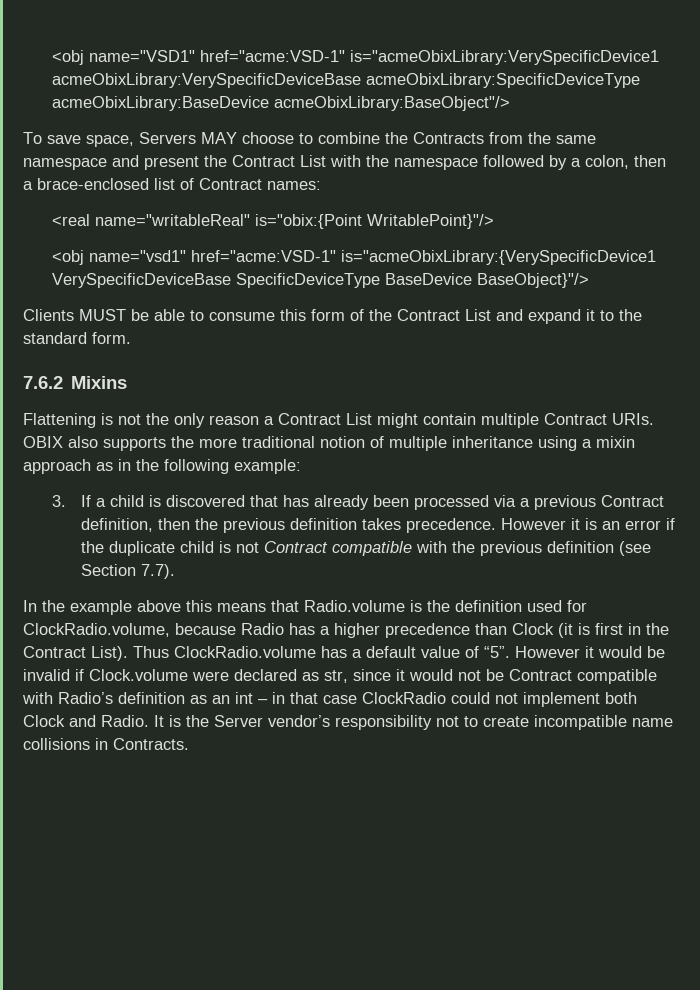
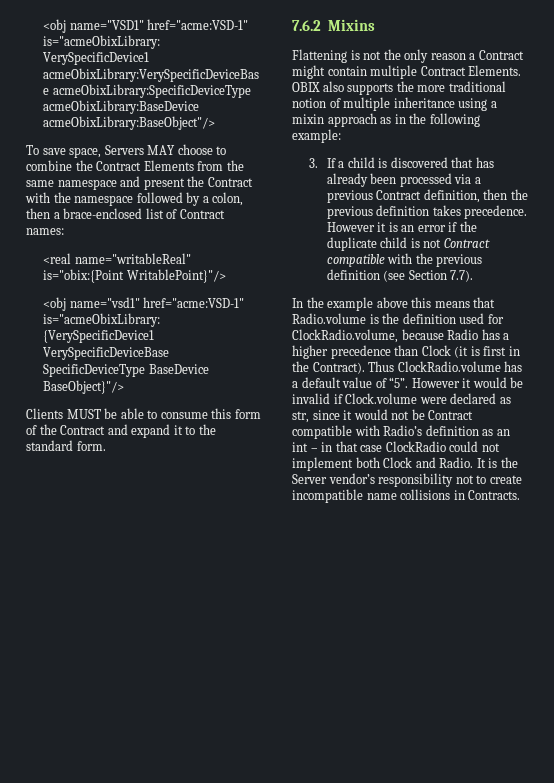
- To save space, Servers MAY choose to combine the Contracts from the same namespace and present the Contract List with the namespace followed by a colon, then a brace-enclosed list of Contract names:
+ To save space, Servers MAY choose to combine the Contract Elements from the same namespace and present the Contract with the namespace followed by a colon, then a brace-enclosed list of Contract names:
- Clients MUST be able to consume this form of the Contract List and expand it to the standard form.
+ Clients MUST be able to consume this form of the Contract and expand it to the standard form.
- Flattening is not the only reason a Contract List might contain multiple Contract URIs.
+ Flattening is not the only reason a Contract might contain multiple Contract Elements.
- In the example above this means that Radio.volume is the definition used for ClockRadio.volume, because Radio has a higher precedence than Clock (it is first in the Contract List).
+ In the example above this means that Radio.volume is the definition used for ClockRadio.volume, because Radio has a higher precedence than Clock (it is first in the Contract).

